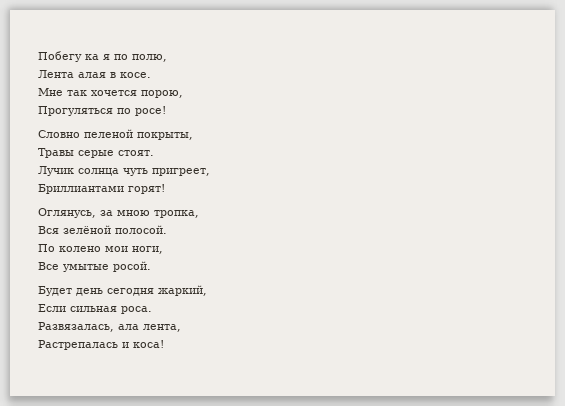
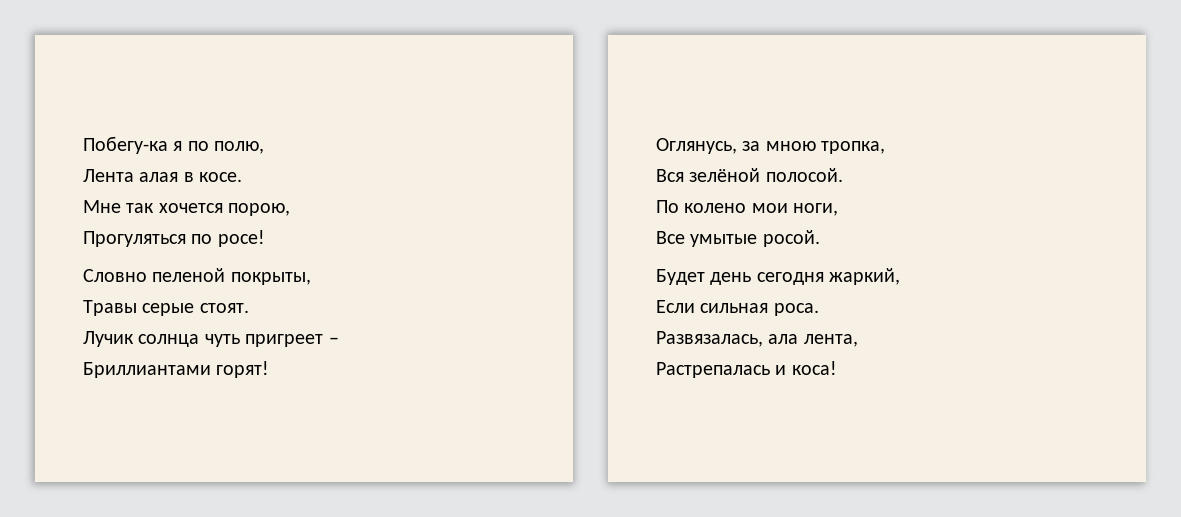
- Побегу ка я по полю,
+ Побегу-ка я по полю,
- Лучик солнца чуть пригреет,
+ Лучик солнца чуть пригреет –

